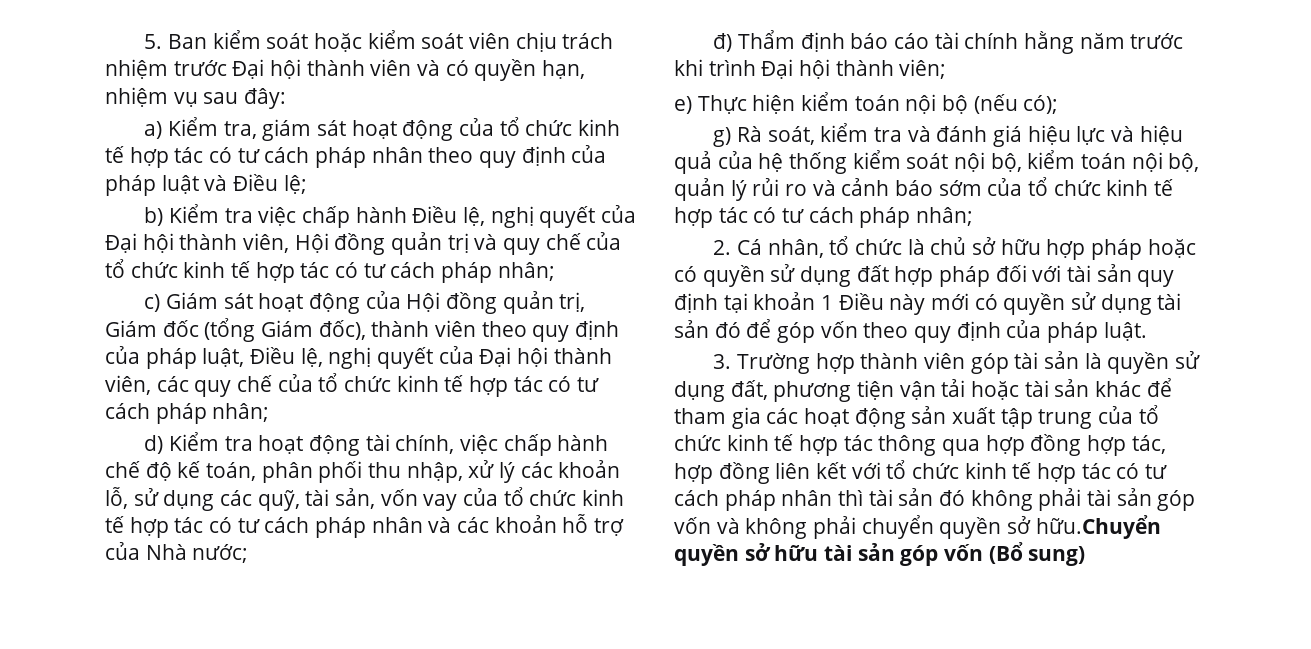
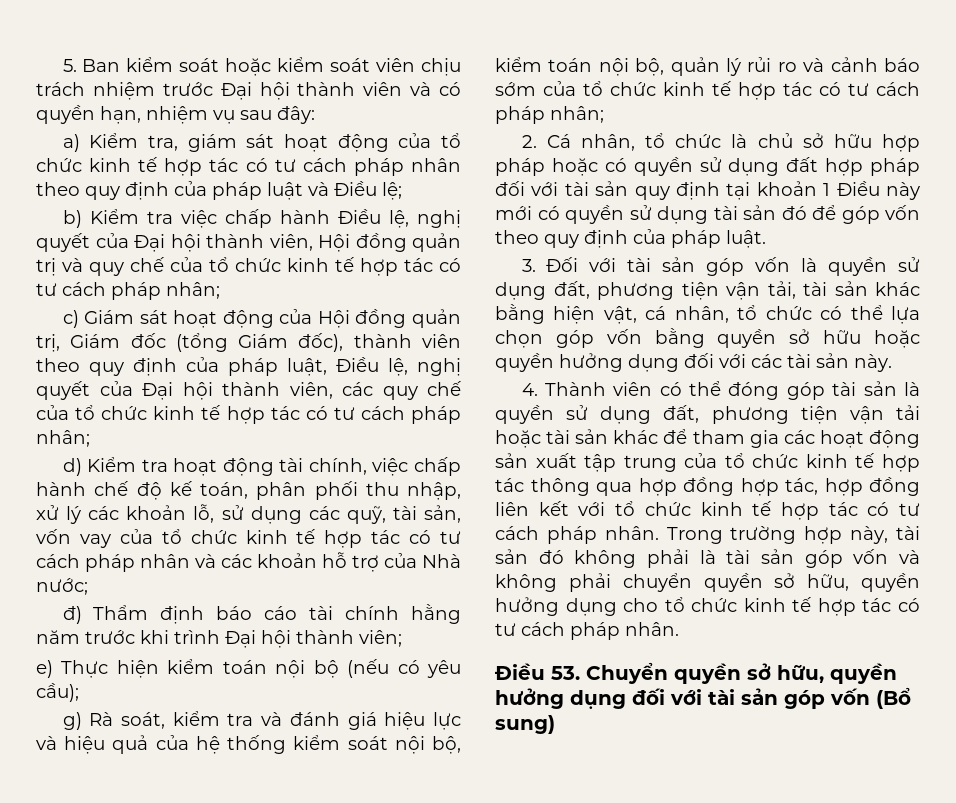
- e) Thực hiện kiểm toán nội bộ (nếu có);
+ e) Thực hiện kiểm toán nội bộ (nếu có yêu cầu);
- 3. Trường hợp thành viên góp tài sản là quyền sử dụng đất, phương tiện vận tải hoặc tài sản khác để tham gia các hoạt động sản xuất tập trung của tổ chức kinh tế hợp tác thông qua hợp đồng hợp tác, hợp đồng liên kết với tổ chức kinh tế hợp tác có tư cách pháp nhân thì tài sản đó không phải tài sản góp vốn và không phải chuyển quyền sở hữu.Chuyển quyền sở hữu tài sản góp vốn (Bổ sung)
+ 3. Đối với tài sản góp vốn là quyền sử dụng đất, phương tiện vận tải, tài sản khác bằng hiện vật, cá nhân, tổ chức có thể lựa chọn góp vốn bằng quyền sở hữu hoặc quyền hưởng dụng đối với các tài sản này.
+ 4. Thành viên có thể đóng góp tài sản là quyền sử dụng đất, phương tiện vận tải hoặc tài sản khác để tham gia các hoạt động sản xuất tập trung của tổ chức kinh tế hợp tác thông qua hợp đồng hợp tác, hợp đồng liên kết với tổ chức kinh tế hợp tác có tư cách pháp nhân. Trong trường hợp này, tài sản đó không phải là tài sản góp vốn và không phải chuyển quyền sở hữu, quyền hưởng dụng cho tổ chức kinh tế hợp tác có tư cách pháp nhân.
+ Điều 53. Chuyển quyền sở hữu, quyền hưởng dụng đối với tài sản góp vốn (Bổ sung)

